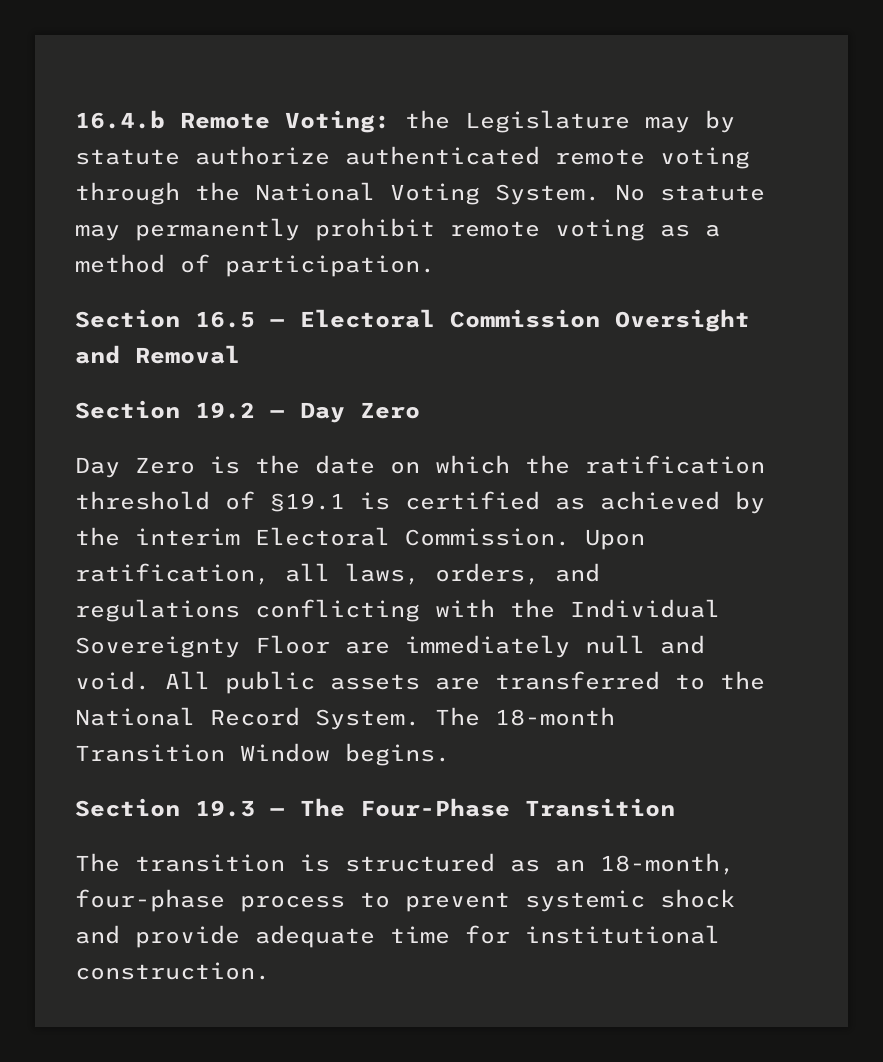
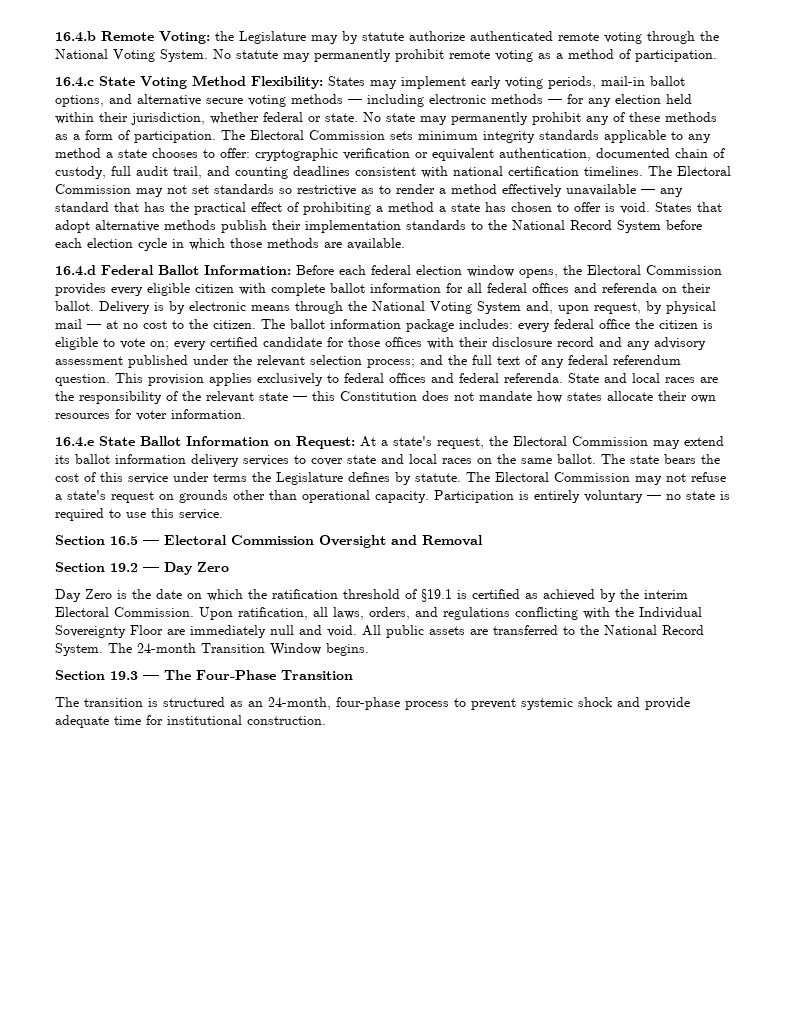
+ 16.4.c State Voting Method Flexibility: States may implement early voting periods, mail-in ballot options, and alternative secure voting methods — including electronic methods — for any election held within their jurisdiction, whether federal or state. No state may permanently prohibit any of these methods as a form of participation. The Electoral Commission sets minimum integrity standards applicable to any method a state chooses to offer: cryptographic verification or equivalent authentication, documented chain of custody, full audit trail, and counting deadlines consistent with national certification timelines. The Electoral Commission may not set standards so restrictive as to render a method effectively unavailable — any standard that has the practical effect of prohibiting a method a state has chosen to offer is void. States that adopt alternative methods publish their implementation standards to the National Record System before each election cycle in which those methods are available.
+ 16.4.d Federal Ballot Information: Before each federal election window opens, the Electoral Commission provides every eligible citizen with complete ballot information for all federal offices and referenda on their ballot. Delivery is by electronic means through the National Voting System and, upon request, by physical mail — at no cost to the citizen. The ballot information package includes: every federal office the citizen is eligible to vote on; every certified candidate for those offices with their disclosure record and any advisory assessment published under the relevant selection process; and the full text of any federal referendum question. This provision applies exclusively to federal offices and federal referenda. State and local races are the responsibility of the relevant state — this Constitution does not mandate how states allocate their own resources for voter information.
+ 16.4.e State Ballot Information on Request: At a state's request, the Electoral Commission may extend its ballot information delivery services to cover state and local races on the same ballot. The state bears the cost of this service under terms the Legislature defines by statute. The Electoral Commission may not refuse a state's request on grounds other than operational capacity. Participation is entirely voluntary — no state is required to use this service.
- The 18-month Transition Window begins.
+ The 24-month Transition Window begins.
- The transition is structured as an 18-month, four-phase process to prevent systemic shock and provide adequate time for institutional construction.
+ The transition is structured as an 24-month, four-phase process to prevent systemic shock and provide adequate time for institutional construction.

